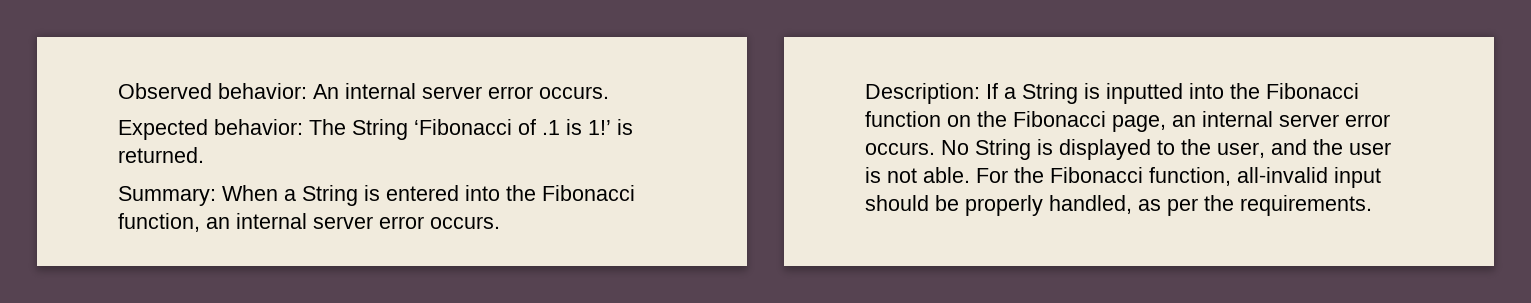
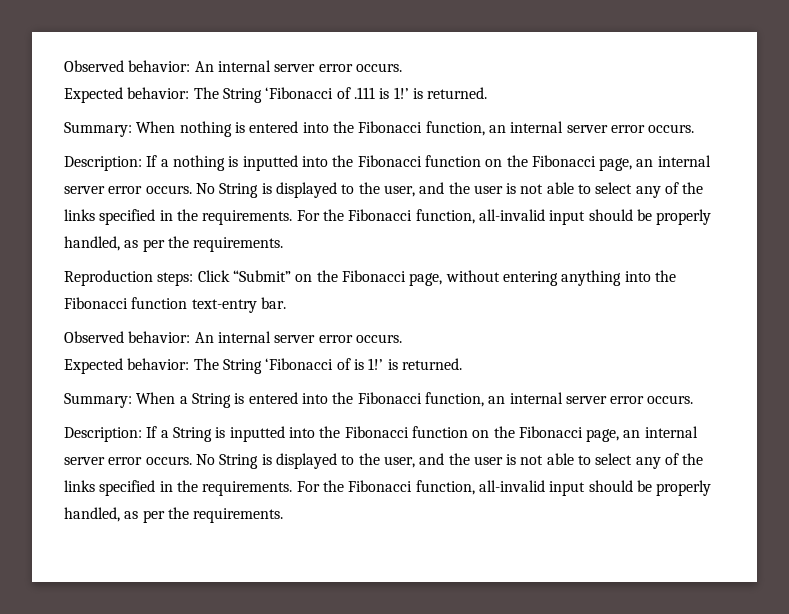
- Expected behavior: The String ‘Fibonacci of .1 is 1!’ is returned.
+ Expected behavior: The String ‘Fibonacci of .111 is 1!’ is returned.
+ Summary: When nothing is entered into the Fibonacci function, an internal server error occurs.
+ Description: If a nothing is inputted into the Fibonacci function on the Fibonacci page, an internal server error occurs. No String is displayed to the user, and the user is not able to select any of the links specified in the requirements. For the Fibonacci function, all-invalid input should be properly handled, as per the requirements.
+ Reproduction steps: Click “Submit” on the Fibonacci page, without entering anything into the Fibonacci function text-entry bar.
+ Observed behavior: An internal server error occurs.
+ Expected behavior: The String ‘Fibonacci of is 1!’ is returned.
- Description: If a String is inputted into the Fibonacci function on the Fibonacci page, an internal server error occurs. No String is displayed to the user, and the user is not able.
+ Description: If a String is inputted into the Fibonacci function on the Fibonacci page, an internal server error occurs. No String is displayed to the user, and the user is not able to select any of the links specified in the requirements.

